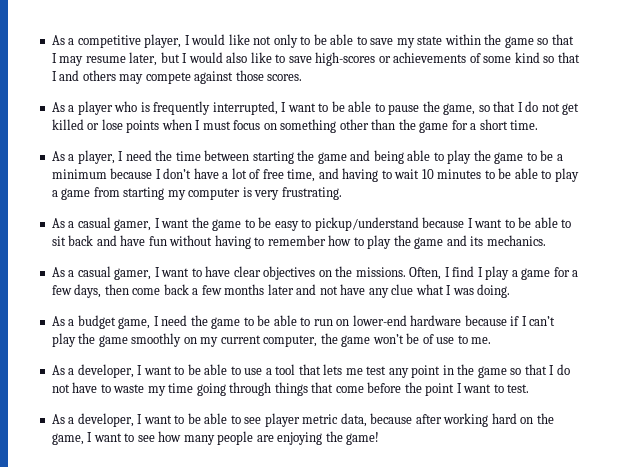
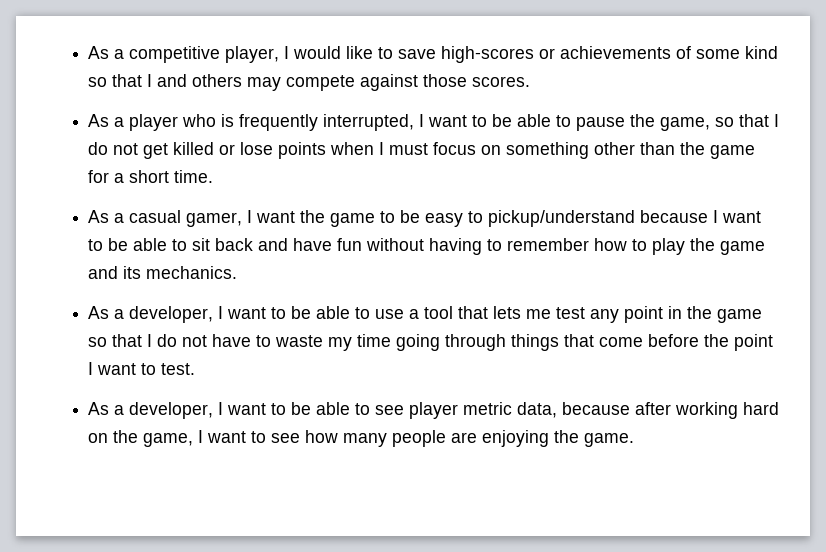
- As a competitive player, I would like not only to be able to save my state within the game so that I may resume later, but I would also like to save high-scores or achievements of some kind so that I and others may compete against those scores.
+ As a competitive player, I would like to save high-scores or achievements of some kind so that I and others may compete against those scores.
- As a player, I need the time between starting the game and being able to play the game to be a minimum because I don’t have a lot of free time, and having to wait 10 minutes to be able to play a game from starting my computer is very frustrating.
- As a casual gamer, I want to have clear objectives on the missions. Often, I find I play a game for a few days, then come back a few months later and not have any clue what I was doing.
- As a budget game, I need the game to be able to run on lower-end hardware because if I can’t play the game smoothly on my current computer, the game won’t be of use to me.
- As a developer, I want to be able to see player metric data, because after working hard on the game, I want to see how many people are enjoying the game!
+ As a developer, I want to be able to see player metric data, because after working hard on the game, I want to see how many people are enjoying the game.

